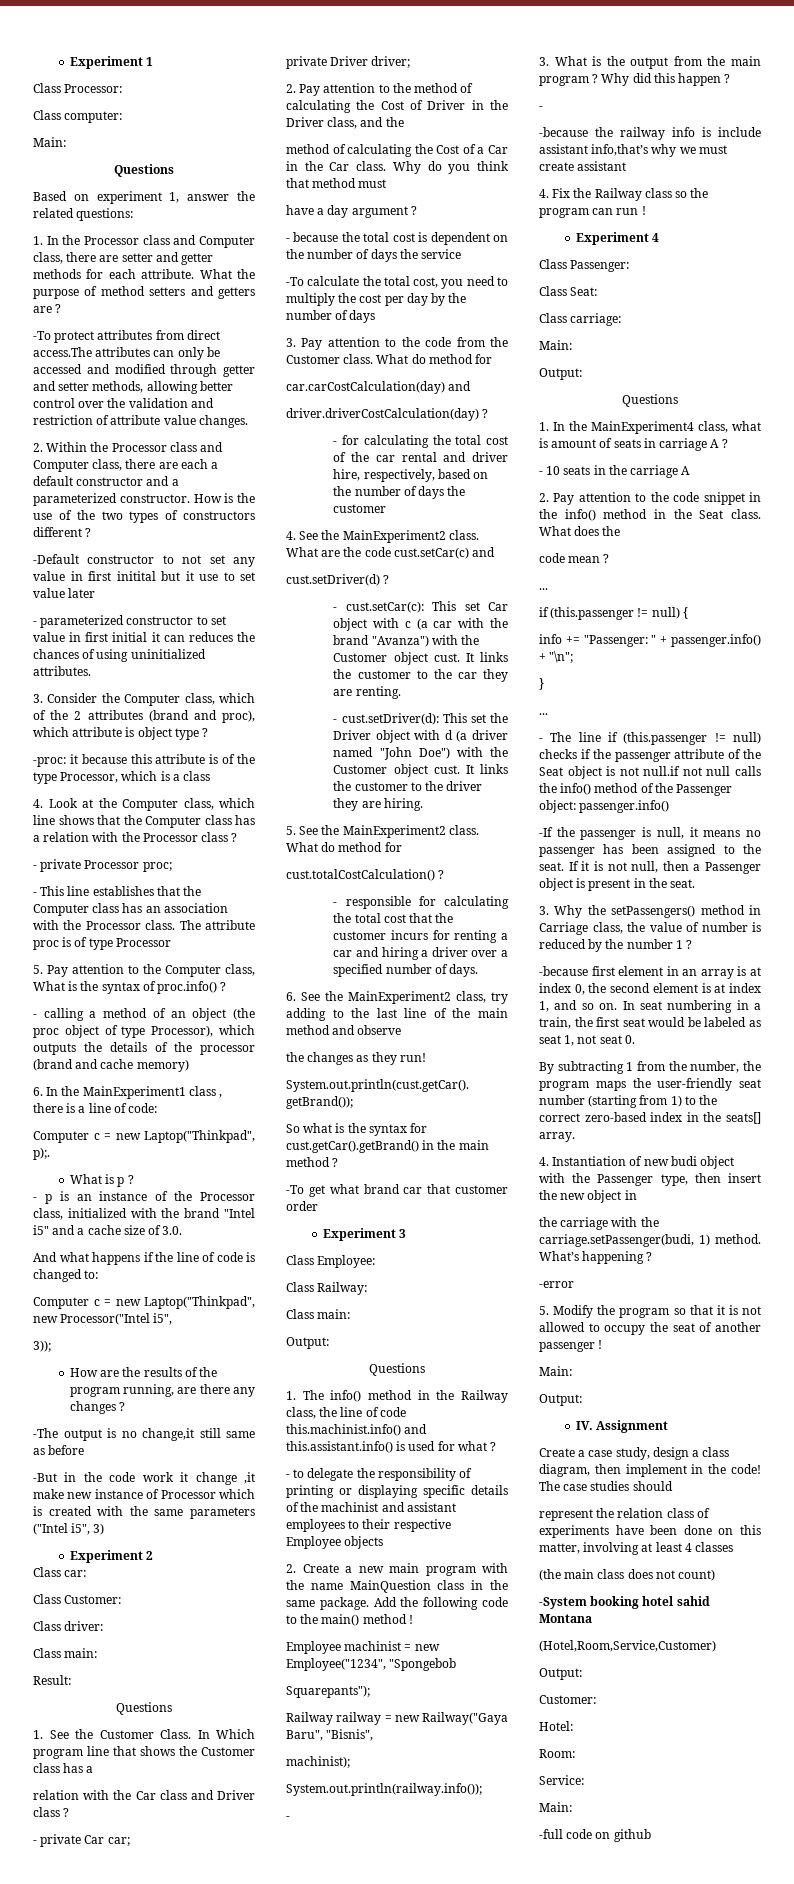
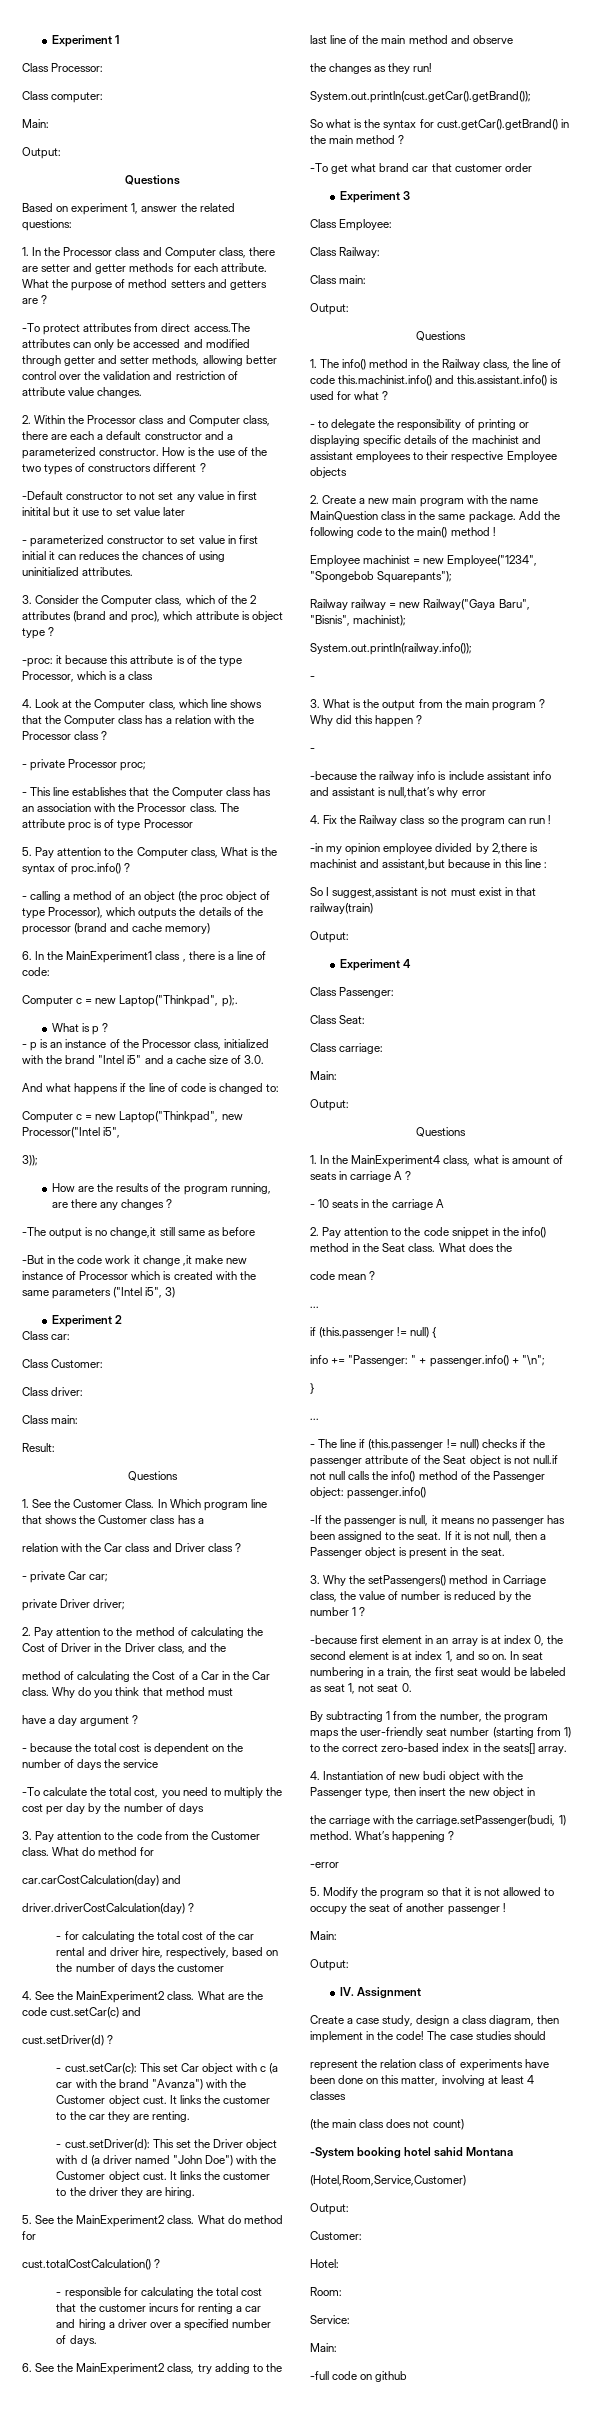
  Class computer:
  Main:
+ Output:
- Employee machinist = new Employee("1234", "Spongebob
- Squarepants");
+ Employee machinist = new Employee("1234", "Spongebob Squarepants");
- Railway railway = new Railway("Gaya Baru", "Bisnis",
- machinist);
+ Railway railway = new Railway("Gaya Baru", "Bisnis", machinist);
- -because the railway info is include assistant info,that’s why we must create assistant
+ -because the railway info is include assistant info and assistant is null,that’s why error
+ -in my opinion employee divided by 2,there is machinist and assistant,but because in this line :
+ So I suggest,assistant is not must exist in that railway(train)
+ Output:

